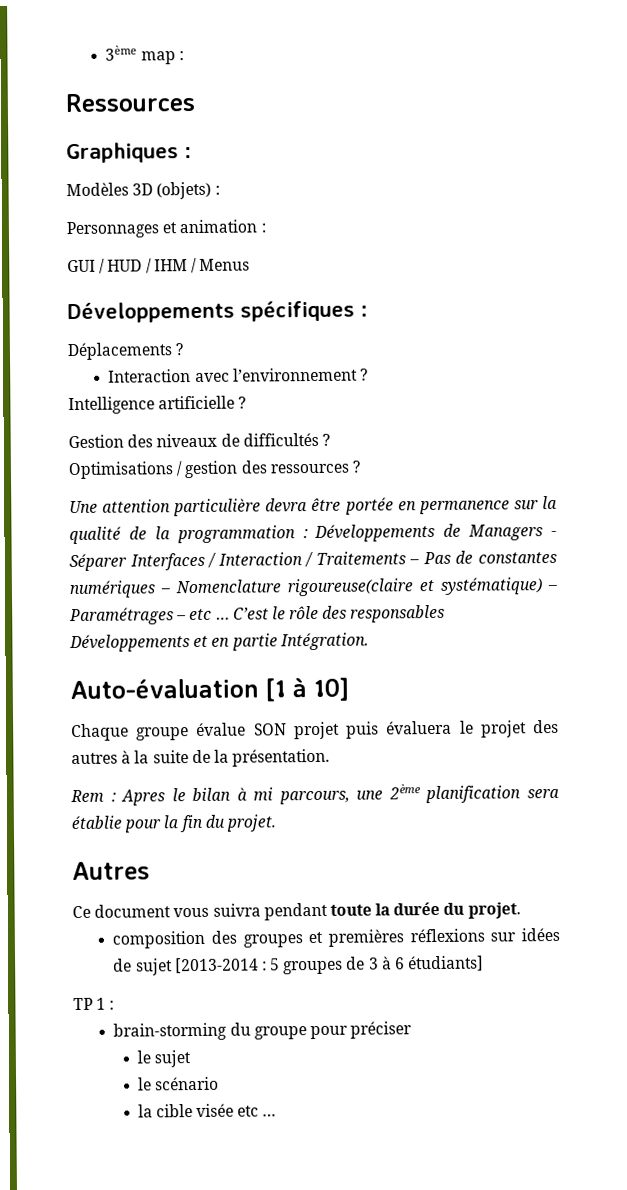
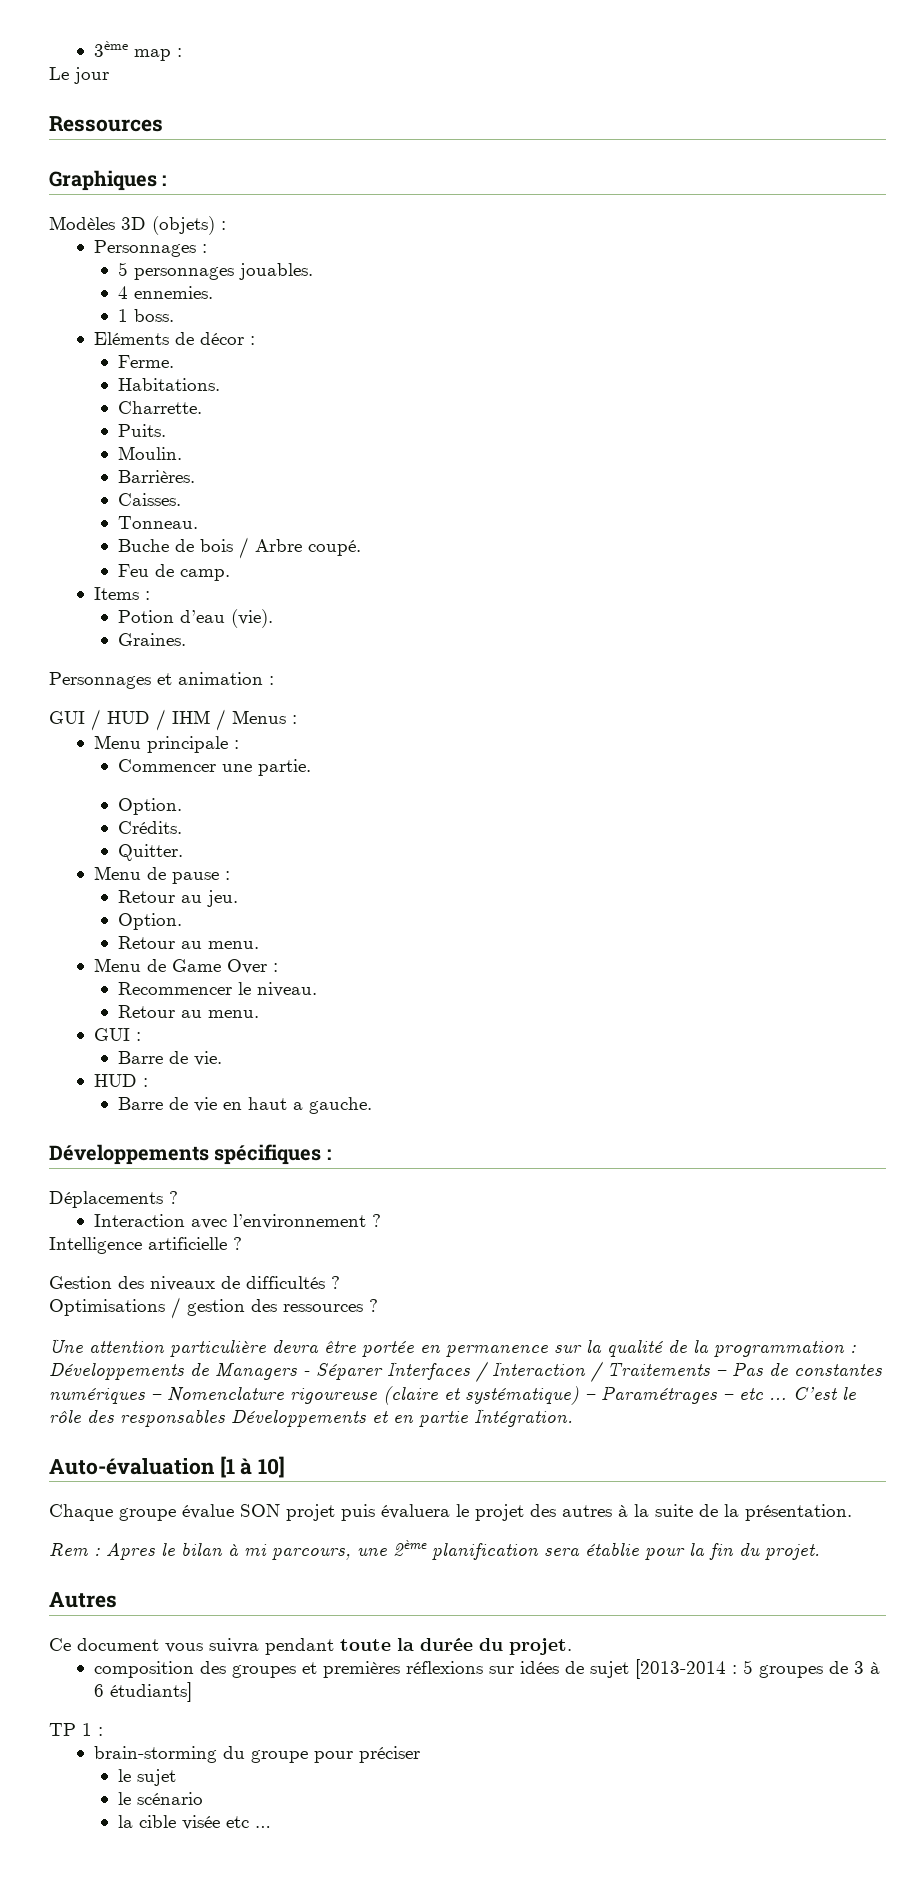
+ Le jour
+ Personnages :
+ 5 personnages jouables.
+ 4 ennemies.
+ 1 boss.
+ Eléments de décor :
+ Ferme.
+ Habitations.
+ Charrette.
+ Puits.
+ Moulin.
+ Barrières.
+ Caisses.
+ Tonneau.
+ Buche de bois / Arbre coupé.
+ Feu de camp.
+ Items :
+ Potion d’eau (vie).
+ Graines.
- GUI / HUD / IHM / Menus
+ GUI / HUD / IHM / Menus :
+ Menu principale :
+ Commencer une partie.
+ Option.
+ Crédits.
+ Quitter.
+ Menu de pause :
+ Retour au jeu.
+ Option.
+ Retour au menu.
+ Menu de Game Over :
+ Recommencer le niveau.
+ Retour au menu.
+ GUI :
+ Barre de vie.
+ HUD :
+ Barre de vie en haut a gauche.
- Une attention particulière devra être portée en permanence sur la qualité de la programmation : Développements de Managers - Séparer Interfaces / Interaction / Traitements – Pas de constantes numériques – Nomenclature rigoureuse(claire et systématique) – Paramétrages – etc …
+ Une attention particulière devra être portée en permanence sur la qualité de la programmation : Développements de Managers - Séparer Interfaces / Interaction / Traitements – Pas de constantes numériques – Nomenclature rigoureuse (claire et systématique) – Paramétrages – etc …

